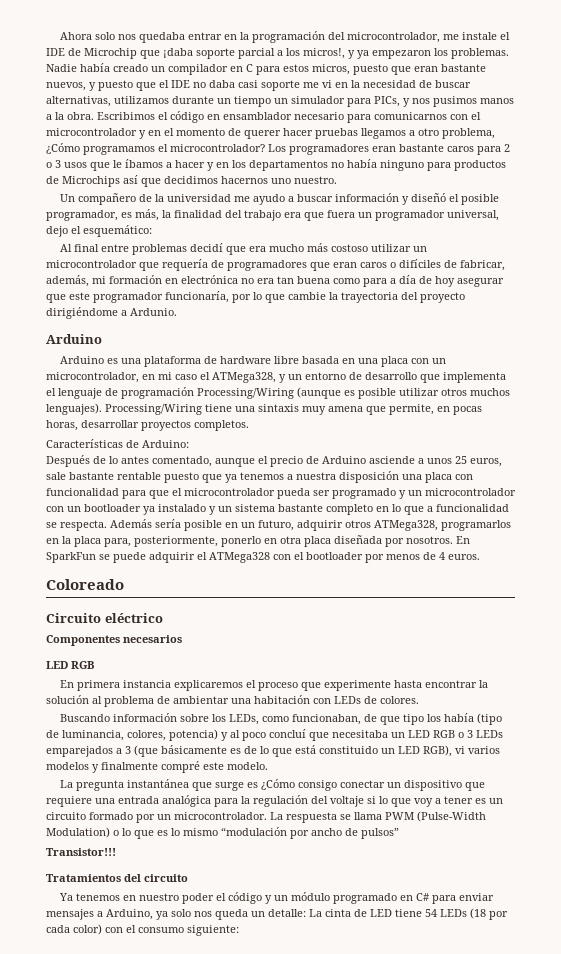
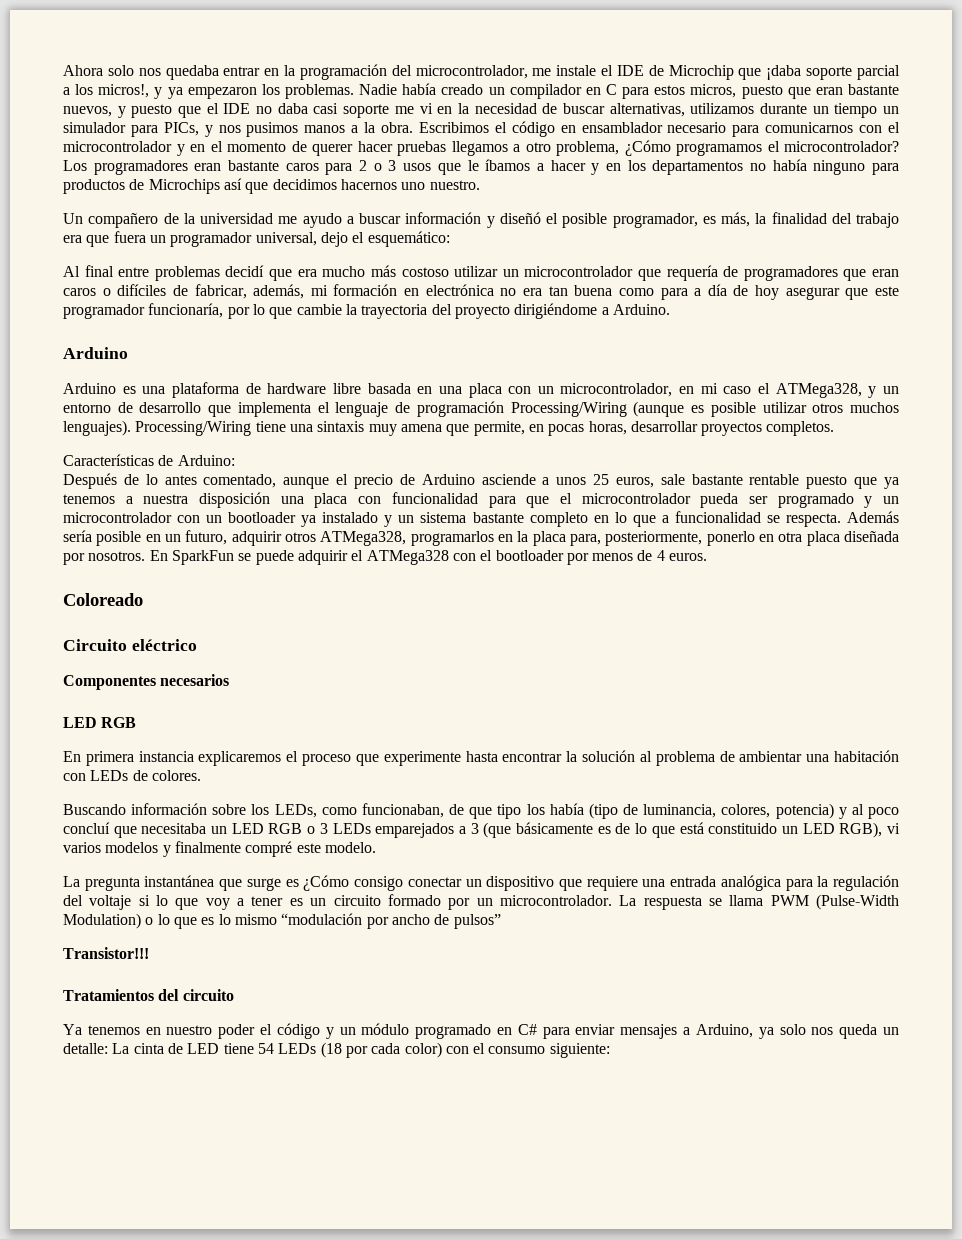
- Al final entre problemas decidí que era mucho más costoso utilizar un microcontrolador que requería de programadores que eran caros o difíciles de fabricar, además, mi formación en electrónica no era tan buena como para a día de hoy asegurar que este programador funcionaría, por lo que cambie la trayectoria del proyecto dirigiéndome a Ardunio.
+ Al final entre problemas decidí que era mucho más costoso utilizar un microcontrolador que requería de programadores que eran caros o difíciles de fabricar, además, mi formación en electrónica no era tan buena como para a día de hoy asegurar que este programador funcionaría, por lo que cambie la trayectoria del proyecto dirigiéndome a Arduino.

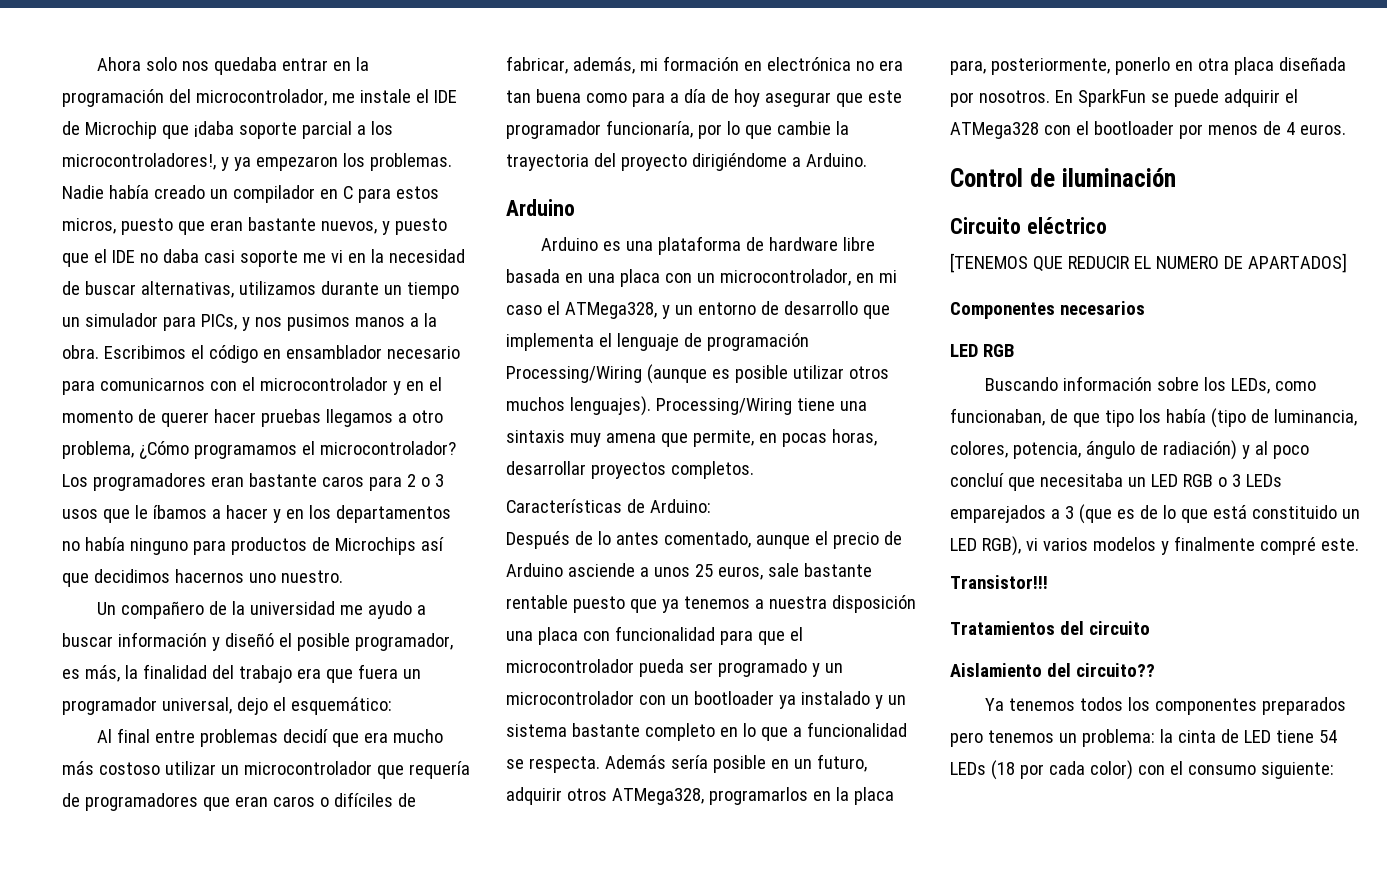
- Ahora solo nos quedaba entrar en la programación del microcontrolador, me instale el IDE de Microchip que ¡daba soporte parcial a los micros!, y ya empezaron los problemas.
+ Ahora solo nos quedaba entrar en la programación del microcontrolador, me instale el IDE de Microchip que ¡daba soporte parcial a los microcontroladores!, y ya empezaron los problemas.
- Coloreado
+ Control de iluminación
+ [TENEMOS QUE REDUCIR EL NUMERO DE APARTADOS]
  Componentes necesarios
  LED RGB
- En primera instancia explicaremos el proceso que experimente hasta encontrar la solución al problema de ambientar una habitación con LEDs de colores.
- Buscando información sobre los LEDs, como funcionaban, de que tipo los había (tipo de luminancia, colores, potencia) y al poco concluí que necesitaba un LED RGB o 3 LEDs emparejados a 3 (que básicamente es de lo que está constituido un LED RGB), vi varios modelos y finalmente compré este modelo.
- La pregunta instantánea que surge es ¿Cómo consigo conectar un dispositivo que requiere una entrada analógica para la regulación del voltaje si lo que voy a tener es un circuito formado por un microcontrolador. La respuesta se llama PWM (Pulse-Width Modulation) o lo que es lo mismo “modulación por ancho de pulsos”
+ Buscando información sobre los LEDs, como funcionaban, de que tipo los había (tipo de luminancia, colores, potencia, ángulo de radiación) y al poco concluí que necesitaba un LED RGB o 3 LEDs emparejados a 3 (que es de lo que está constituido un LED RGB), vi varios modelos y finalmente compré este.
+ Aislamiento del circuito??
- Ya tenemos en nuestro poder el código y un módulo programado en C# para enviar mensajes a Arduino, ya solo nos queda un detalle: La cinta de LED tiene 54 LEDs (18 por cada color) con el consumo siguiente:
+ Ya tenemos todos los componentes preparados pero tenemos un problema: la cinta de LED tiene 54 LEDs (18 por cada color) con el consumo siguiente:

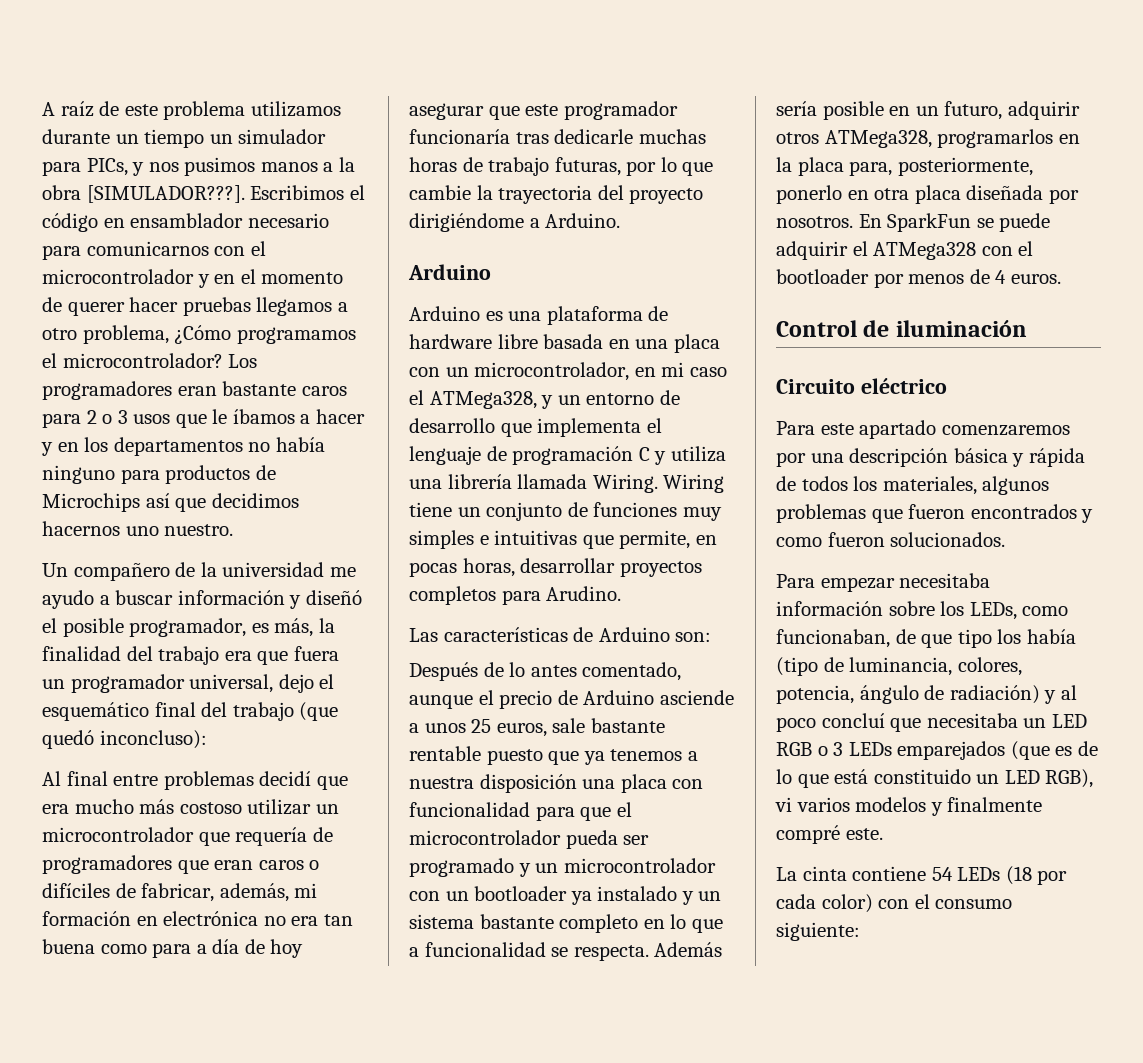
- Ahora solo nos quedaba entrar en la programación del microcontrolador, me instale el IDE de Microchip que ¡daba soporte parcial a los microcontroladores!, y ya empezaron los problemas. Nadie había creado un compilador en C para estos micros, puesto que eran bastante nuevos, y puesto que el IDE no daba casi soporte me vi en la necesidad de buscar alternativas, utilizamos durante un tiempo un simulador para PICs, y nos pusimos manos a la obra.
+ A raíz de este problema utilizamos durante un tiempo un simulador para PICs, y nos pusimos manos a la obra [SIMULADOR???].
- Un compañero de la universidad me ayudo a buscar información y diseñó el posible programador, es más, la finalidad del trabajo era que fuera un programador universal, dejo el esquemático:
+ Un compañero de la universidad me ayudo a buscar información y diseñó el posible programador, es más, la finalidad del trabajo era que fuera un programador universal, dejo el esquemático final del trabajo (que quedó inconcluso):
- Al final entre problemas decidí que era mucho más costoso utilizar un microcontrolador que requería de programadores que eran caros o difíciles de fabricar, además, mi formación en electrónica no era tan buena como para a día de hoy asegurar que este programador funcionaría, por lo que cambie la trayectoria del proyecto dirigiéndome a Arduino.
+ Al final entre problemas decidí que era mucho más costoso utilizar un microcontrolador que requería de programadores que eran caros o difíciles de fabricar, además, mi formación en electrónica no era tan buena como para a día de hoy asegurar que este programador funcionaría tras dedicarle muchas horas de trabajo futuras, por lo que cambie la trayectoria del proyecto dirigiéndome a Arduino.
- Arduino es una plataforma de hardware libre basada en una placa con un microcontrolador, en mi caso el ATMega328, y un entorno de desarrollo que implementa el lenguaje de programación Processing/Wiring (aunque es posible utilizar otros muchos lenguajes). Processing/Wiring tiene una sintaxis muy amena que permite, en pocas horas, desarrollar proyectos completos.
- Características de Arduino:
+ Arduino es una plataforma de hardware libre basada en una placa con un microcontrolador, en mi caso el ATMega328, y un entorno de desarrollo que implementa el lenguaje de programación C y utiliza una librería llamada Wiring. Wiring tiene un conjunto de funciones muy simples e intuitivas que permite, en pocas horas, desarrollar proyectos completos para Arudino.
+ Las características de Arduino son:
- [TENEMOS QUE REDUCIR EL NUMERO DE APARTADOS]
- Componentes necesarios
- LED RGB
- Buscando información sobre los LEDs, como funcionaban, de que tipo los había (tipo de luminancia, colores, potencia, ángulo de radiación) y al poco concluí que necesitaba un LED RGB o 3 LEDs emparejados a 3 (que es de lo que está constituido un LED RGB), vi varios modelos y finalmente compré este.
+ Para este apartado comenzaremos por una descripción básica y rápida de todos los materiales, algunos problemas que fueron encontrados y como fueron solucionados.
+ Para empezar necesitaba información sobre los LEDs, como funcionaban, de que tipo los había (tipo de luminancia, colores, potencia, ángulo de radiación) y al poco concluí que necesitaba un LED RGB o 3 LEDs emparejados (que es de lo que está constituido un LED RGB), vi varios modelos y finalmente compré este.
- Transistor!!!
- Tratamientos del circuito
- Aislamiento del circuito??
- Ya tenemos todos los componentes preparados pero tenemos un problema: la cinta de LED tiene 54 LEDs (18 por cada color) con el consumo siguiente:
+ La cinta contiene 54 LEDs (18 por cada color) con el consumo siguiente:

